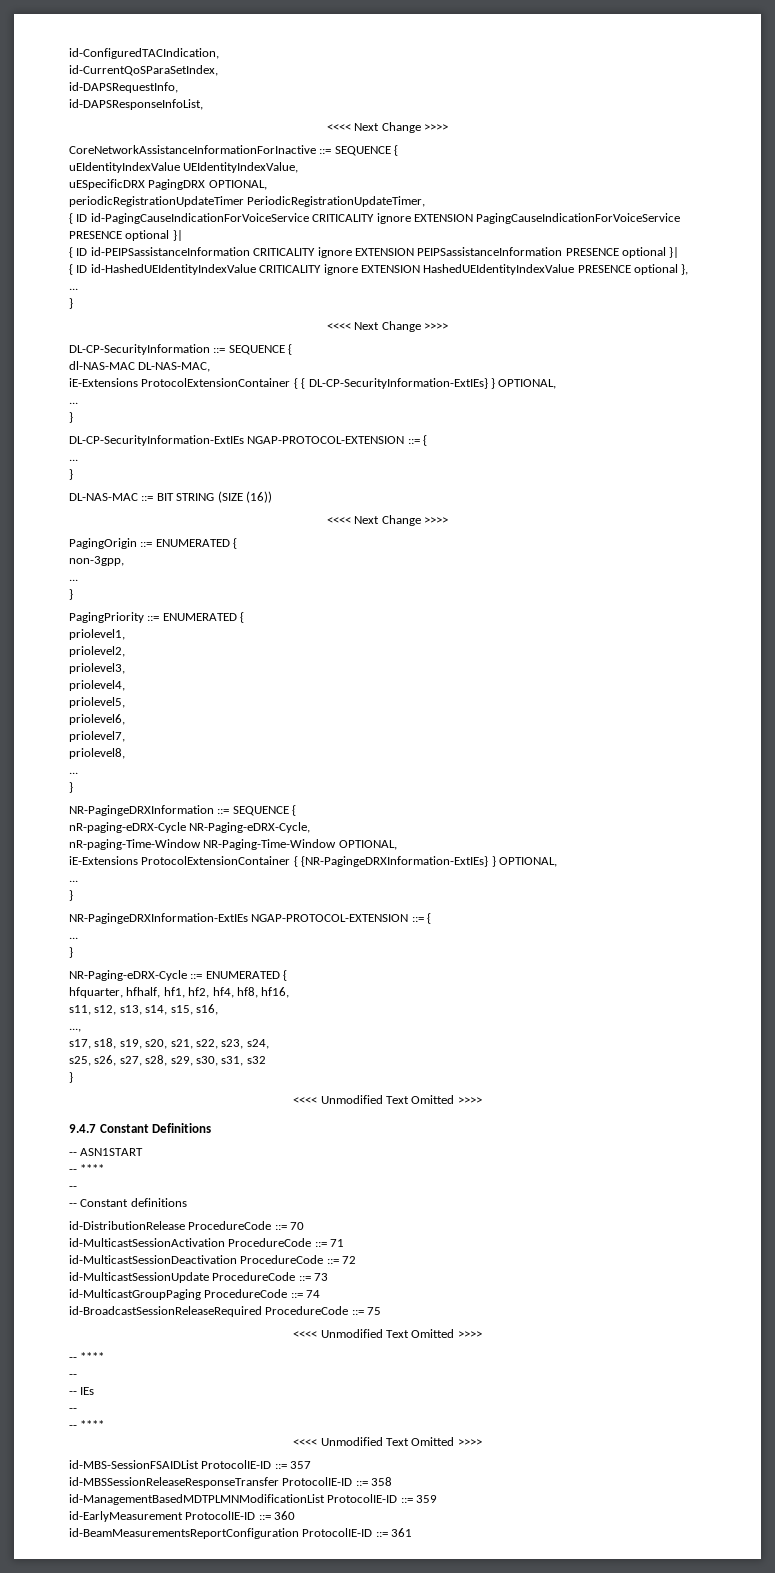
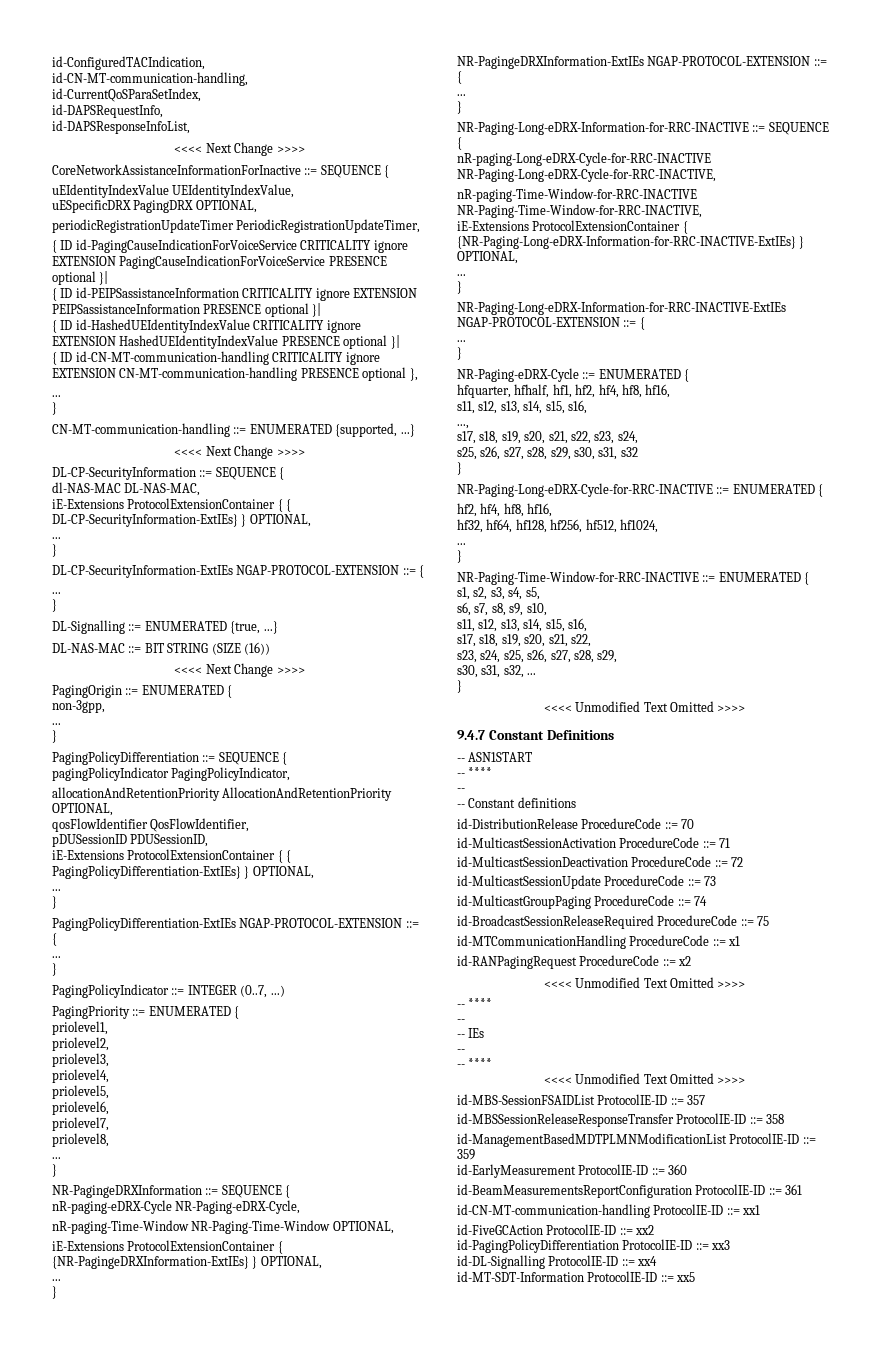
+ id-CN-MT-communication-handling,
- { ID id-HashedUEIdentityIndexValue CRITICALITY ignore EXTENSION HashedUEIdentityIndexValue PRESENCE optional },
+ { ID id-HashedUEIdentityIndexValue CRITICALITY ignore EXTENSION HashedUEIdentityIndexValue PRESENCE optional }|
+ { ID id-CN-MT-communication-handling CRITICALITY ignore EXTENSION CN-MT-communication-handling PRESENCE optional },
  ...
  }
+ CN-MT-communication-handling ::= ENUMERATED {supported, ...}
+ DL-Signalling ::= ENUMERATED {true, ...}
+ PagingPolicyDifferentiation ::= SEQUENCE {
+ pagingPolicyIndicator PagingPolicyIndicator,
+ allocationAndRetentionPriority AllocationAndRetentionPriority OPTIONAL,
+ qosFlowIdentifier QosFlowIdentifier,
+ pDUSessionID PDUSessionID,
+ iE-Extensions ProtocolExtensionContainer { { PagingPolicyDifferentiation-ExtIEs} } OPTIONAL,
+ ...
+ }
+ PagingPolicyDifferentiation-ExtIEs NGAP-PROTOCOL-EXTENSION ::= {
+ ...
+ }
+ PagingPolicyIndicator ::= INTEGER (0..7, ...)
+ NR-Paging-Long-eDRX-Information-for-RRC-INACTIVE ::= SEQUENCE {
+ nR-paging-Long-eDRX-Cycle-for-RRC-INACTIVE NR-Paging-Long-eDRX-Cycle-for-RRC-INACTIVE,
+ nR-paging-Time-Window-for-RRC-INACTIVE NR-Paging-Time-Window-for-RRC-INACTIVE,
+ iE-Extensions ProtocolExtensionContainer { {NR-Paging-Long-eDRX-Information-for-RRC-INACTIVE-ExtIEs} } OPTIONAL,
+ ...
+ }
+ NR-Paging-Long-eDRX-Information-for-RRC-INACTIVE-ExtIEs NGAP-PROTOCOL-EXTENSION ::= {
+ ...
+ }
+ NR-Paging-Long-eDRX-Cycle-for-RRC-INACTIVE ::= ENUMERATED {
+ hf2, hf4, hf8, hf16,
+ hf32, hf64, hf128, hf256, hf512, hf1024,
+ ...
+ }
+ NR-Paging-Time-Window-for-RRC-INACTIVE ::= ENUMERATED {
+ s1, s2, s3, s4, s5,
+ s6, s7, s8, s9, s10,
+ s11, s12, s13, s14, s15, s16,
+ s17, s18, s19, s20, s21, s22,
+ s23, s24, s25, s26, s27, s28, s29,
+ s30, s31, s32, ...
+ }
+ id-MTCommunicationHandling ProcedureCode ::= x1
+ id-RANPagingRequest ProcedureCode ::= x2
+ id-CN-MT-communication-handling ProtocolIE-ID ::= xx1
+ id-FiveGCAction ProtocolIE-ID ::= xx2
+ id-PagingPolicyDifferentiation ProtocolIE-ID ::= xx3
+ id-DL-Signalling ProtocolIE-ID ::= xx4
+ id-MT-SDT-Information ProtocolIE-ID ::= xx5

